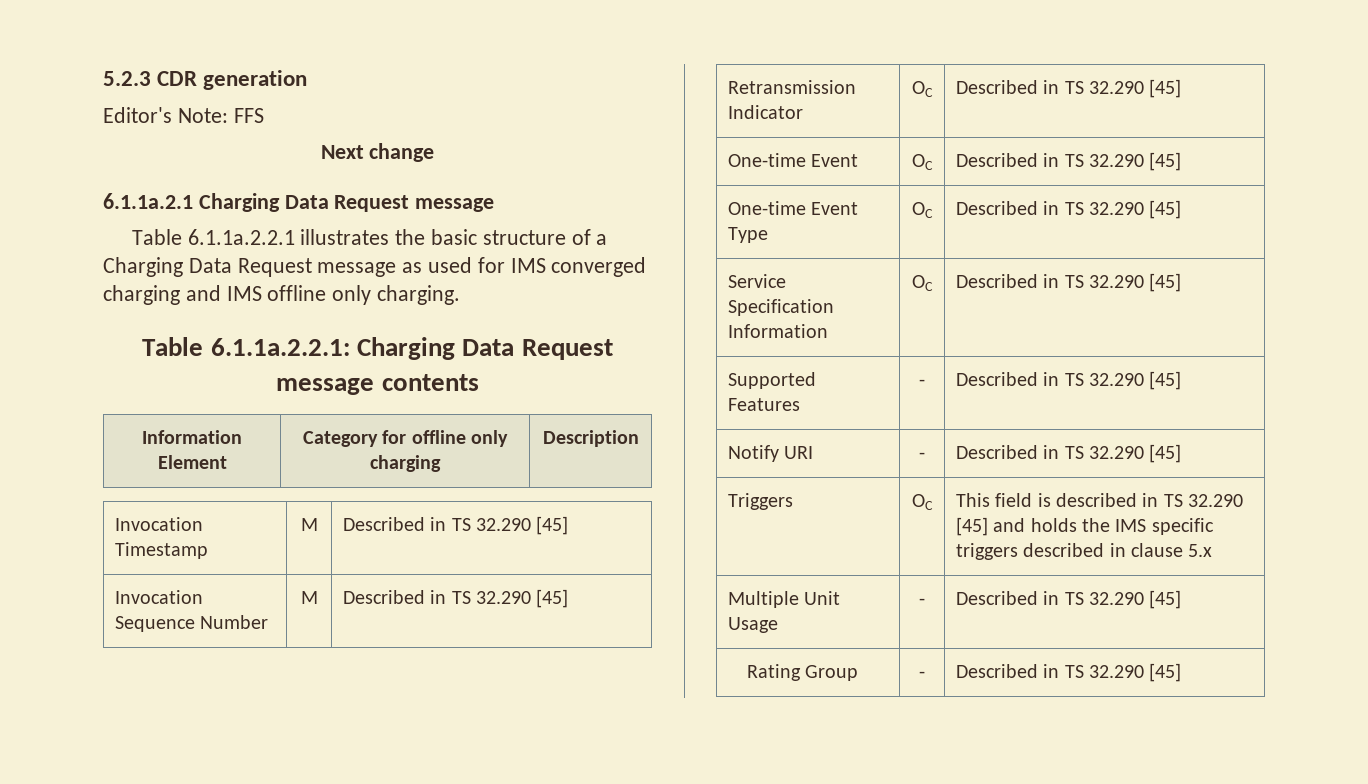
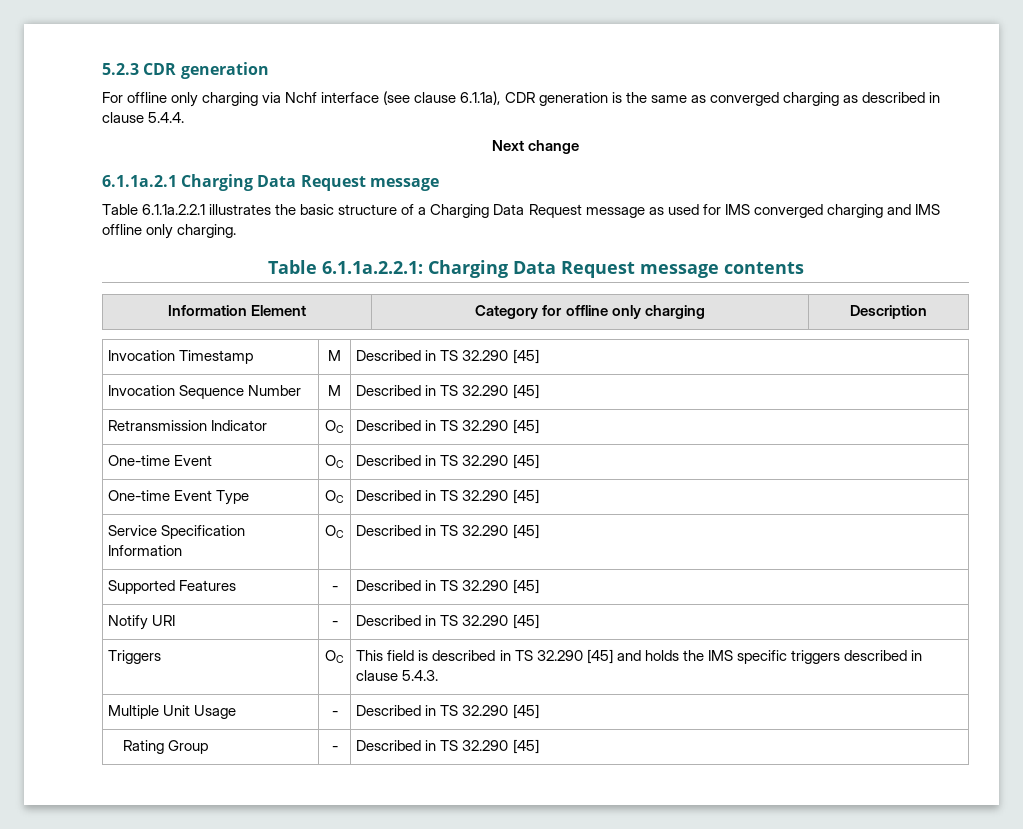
- Editor's Note: FFS
+ For offline only charging via Nchf interface (see clause 6.1.1a), CDR generation is the same as converged charging as described in clause 5.4.4.
- Triggers | OC | This field is described in TS 32.290 [45] and holds the IMS specific triggers described in clause 5.x
+ Triggers | OC | This field is described in TS 32.290 [45] and holds the IMS specific triggers described in clause 5.4.3.

